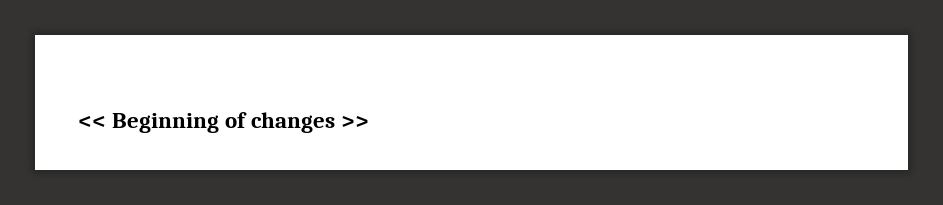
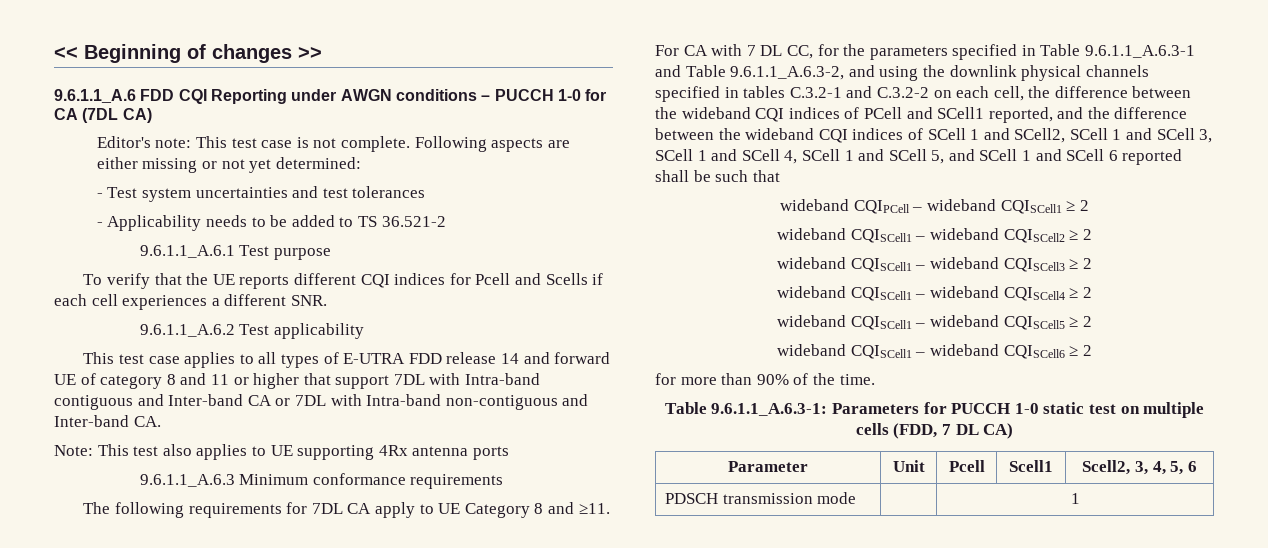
+ 9.6.1.1_A.6 FDD CQI Reporting under AWGN conditions – PUCCH 1-0 for CA (7DL CA)
+ Editor's note: This test case is not complete. Following aspects are either missing or not yet determined:
+ - Test system uncertainties and test tolerances
+ - Applicability needs to be added to TS 36.521-2
+ 9.6.1.1_A.6.1 Test purpose
+ To verify that the UE reports different CQI indices for Pcell and Scells if each cell experiences a different SNR.
+ 9.6.1.1_A.6.2 Test applicability
+ This test case applies to all types of E-UTRA FDD release 14 and forward UE of category 8 and 11 or higher that support 7DL with Intra-band contiguous and Inter-band CA or 7DL with Intra-band non-contiguous and Inter-band CA.
+ Note: This test also applies to UE supporting 4Rx antenna ports
+ 9.6.1.1_A.6.3 Minimum conformance requirements
+ The following requirements for 7DL CA apply to UE Category 8 and ≥11. For CA with 7 DL CC, for the parameters specified in Table 9.6.1.1_A.6.3-1 and Table 9.6.1.1_A.6.3-2, and using the downlink physical channels specified in tables C.3.2-1 and C.3.2-2 on each cell, the difference between the wideband CQI indices of PCell and SCell1 reported, and the difference between the wideband CQI indices of SCell 1 and SCell2, SCell 1 and SCell 3, SCell 1 and SCell 4, SCell 1 and SCell 5, and SCell 1 and SCell 6 reported shall be such that
+ wideband CQIPCell – wideband CQISCell1 ≥ 2
+ wideband CQISCell1 – wideband CQISCell2 ≥ 2
+ wideband CQISCell1 – wideband CQISCell3 ≥ 2
+ wideband CQISCell1 – wideband CQISCell4 ≥ 2
+ wideband CQISCell1 – wideband CQISCell5 ≥ 2
+ wideband CQISCell1 – wideband CQISCell6 ≥ 2
+ for more than 90% of the time.
+ Table 9.6.1.1_A.6.3-1: Parameters for PUCCH 1-0 static test on multiple cells (FDD, 7 DL CA)
+ Parameter | Unit | Pcell | Scell1 | Scell2, 3, 4, 5, 6
+ PDSCH transmission mode | | 1

